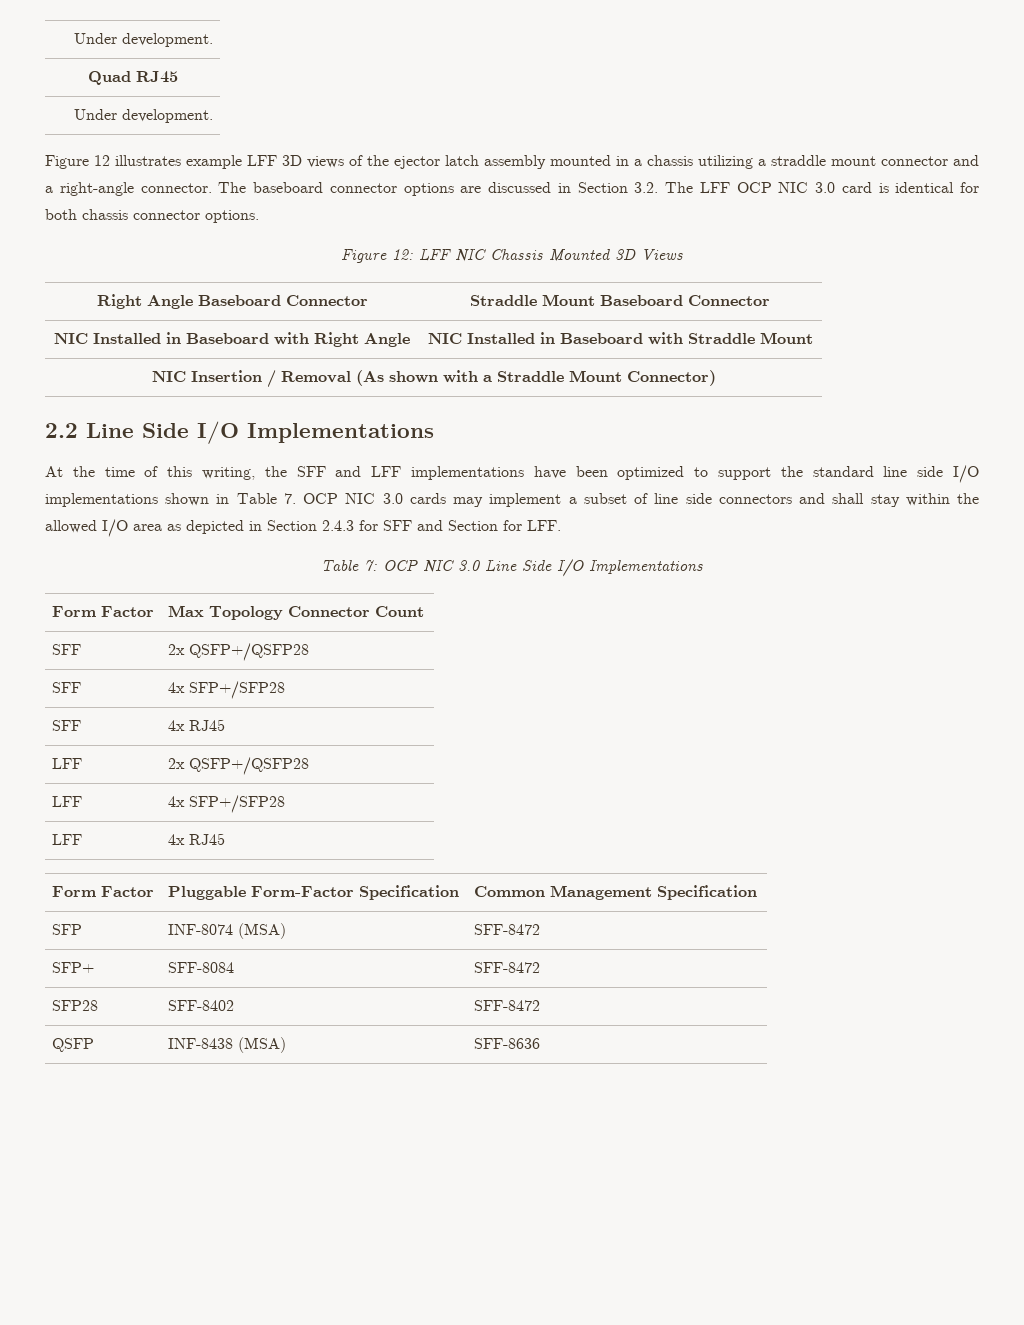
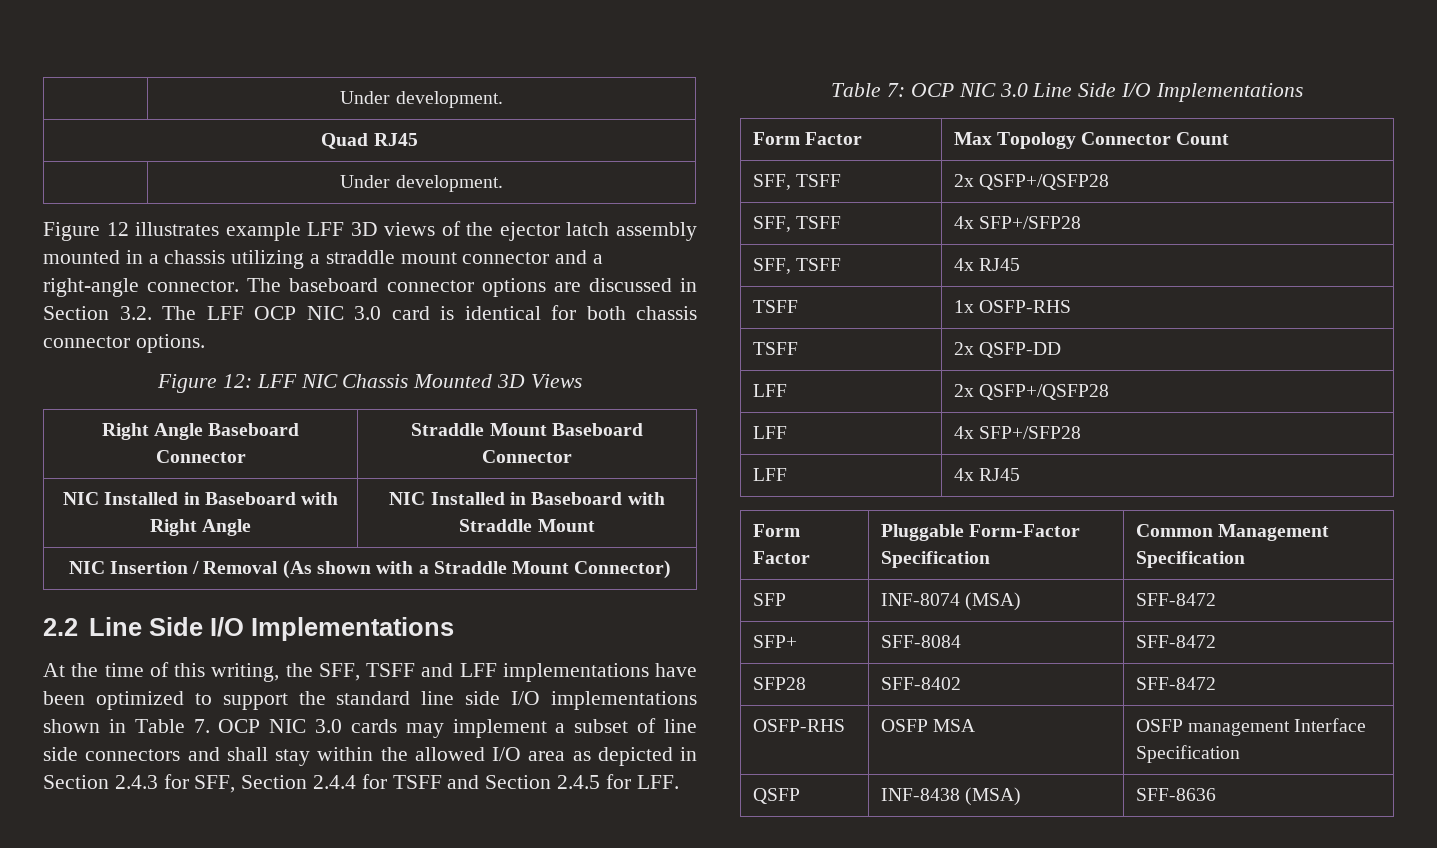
- At the time of this writing, the SFF and LFF implementations have been optimized to support the standard line side I/O implementations shown in Table 7. OCP NIC 3.0 cards may implement a subset of line side connectors and shall stay within the allowed I/O area as depicted in Section 2.4.3 for SFF and Section for LFF.
+ At the time of this writing, the SFF, TSFF and LFF implementations have been optimized to support the standard line side I/O implementations shown in Table 7. OCP NIC 3.0 cards may implement a subset of line side connectors and shall stay within the allowed I/O area as depicted in Section 2.4.3 for SFF, Section 2.4.4 for TSFF and Section 2.4.5 for LFF.
- SFF | 2x QSFP+/QSFP28
- SFF | 4x SFP+/SFP28
- SFF | 4x RJ45
+ SFF, TSFF | 2x QSFP+/QSFP28
+ SFF, TSFF | 4x SFP+/SFP28
+ SFF, TSFF | 4x RJ45
+ TSFF | 1x OSFP-RHS
+ TSFF | 2x QSFP-DD
+ OSFP-RHS | OSFP MSA | OSFP management Interface Specification

